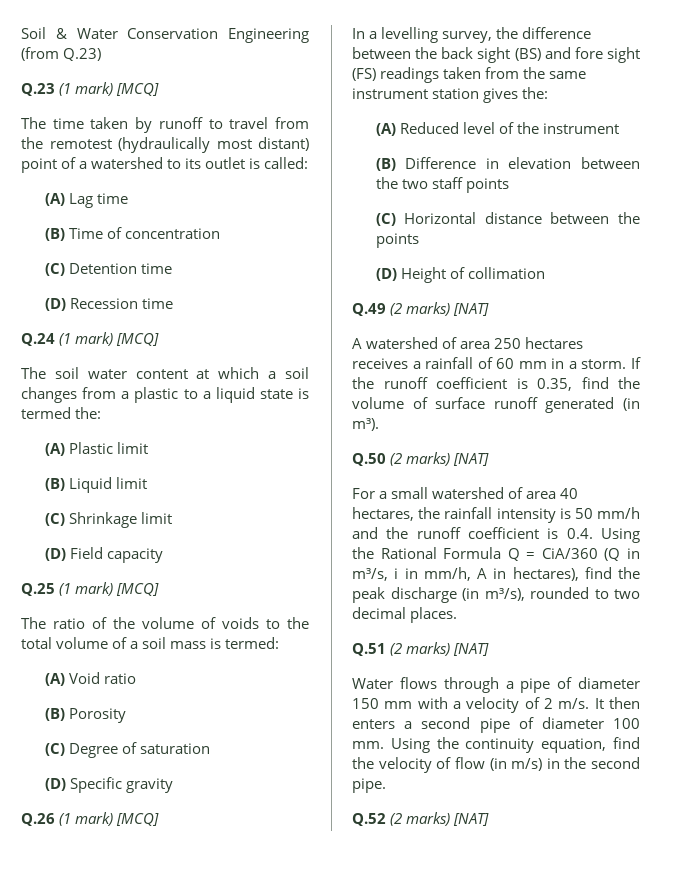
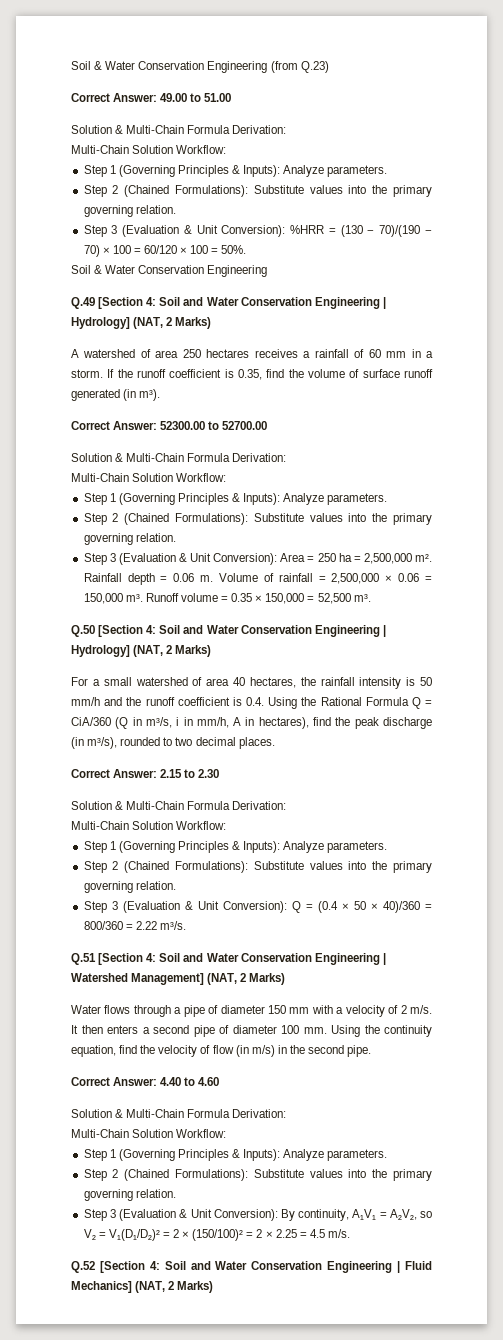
- Q.23 (1 mark) [MCQ]
- The time taken by runoff to travel from the remotest (hydraulically most distant) point of a watershed to its outlet is called:
- (A) Lag time
- (B) Time of concentration
- (C) Detention time
- (D) Recession time
- Q.24 (1 mark) [MCQ]
- The soil water content at which a soil changes from a plastic to a liquid state is termed the:
- (A) Plastic limit
- (B) Liquid limit
- (C) Shrinkage limit
- (D) Field capacity
- Q.25 (1 mark) [MCQ]
- The ratio of the volume of voids to the total volume of a soil mass is termed:
- (A) Void ratio
- (B) Porosity
- (C) Degree of saturation
- (D) Specific gravity
- Q.26 (1 mark) [MCQ]
- In a levelling survey, the difference between the back sight (BS) and fore sight (FS) readings taken from the same instrument station gives the:
- (A) Reduced level of the instrument
- (B) Difference in elevation between the two staff points
- (C) Horizontal distance between the points
- (D) Height of collimation
- Q.49 (2 marks) [NAT]
+ Correct Answer: 49.00 to 51.00
+ Solution & Multi-Chain Formula Derivation:
+ Multi-Chain Solution Workflow:
+ Step 1 (Governing Principles & Inputs): Analyze parameters.
+ Step 2 (Chained Formulations): Substitute values into the primary governing relation.
+ Step 3 (Evaluation & Unit Conversion): %HRR = (130 − 70)/(190 − 70) × 100 = 60/120 × 100 = 50%.
+ Soil & Water Conservation Engineering
+ Q.49 [Section 4: Soil and Water Conservation Engineering | Hydrology] (NAT, 2 Marks)
- Q.50 (2 marks) [NAT]
+ Correct Answer: 52300.00 to 52700.00
+ Solution & Multi-Chain Formula Derivation:
+ Multi-Chain Solution Workflow:
+ Step 1 (Governing Principles & Inputs): Analyze parameters.
+ Step 2 (Chained Formulations): Substitute values into the primary governing relation.
+ Step 3 (Evaluation & Unit Conversion): Area = 250 ha = 2,500,000 m². Rainfall depth = 0.06 m. Volume of rainfall = 2,500,000 × 0.06 = 150,000 m³. Runoff volume = 0.35 × 150,000 = 52,500 m³.
+ Q.50 [Section 4: Soil and Water Conservation Engineering | Hydrology] (NAT, 2 Marks)
- Q.51 (2 marks) [NAT]
+ Correct Answer: 2.15 to 2.30
+ Solution & Multi-Chain Formula Derivation:
+ Multi-Chain Solution Workflow:
+ Step 1 (Governing Principles & Inputs): Analyze parameters.
+ Step 2 (Chained Formulations): Substitute values into the primary governing relation.
+ Step 3 (Evaluation & Unit Conversion): Q = (0.4 × 50 × 40)/360 = 800/360 = 2.22 m³/s.
+ Q.51 [Section 4: Soil and Water Conservation Engineering | Watershed Management] (NAT, 2 Marks)
- Q.52 (2 marks) [NAT]
+ Correct Answer: 4.40 to 4.60
+ Solution & Multi-Chain Formula Derivation:
+ Multi-Chain Solution Workflow:
+ Step 1 (Governing Principles & Inputs): Analyze parameters.
+ Step 2 (Chained Formulations): Substitute values into the primary governing relation.
+ Step 3 (Evaluation & Unit Conversion): By continuity, A₁V₁ = A₂V₂, so V₂ = V₁(D₁/D₂)² = 2 × (150/100)² = 2 × 2.25 = 4.5 m/s.
+ Q.52 [Section 4: Soil and Water Conservation Engineering | Fluid Mechanics] (NAT, 2 Marks)

